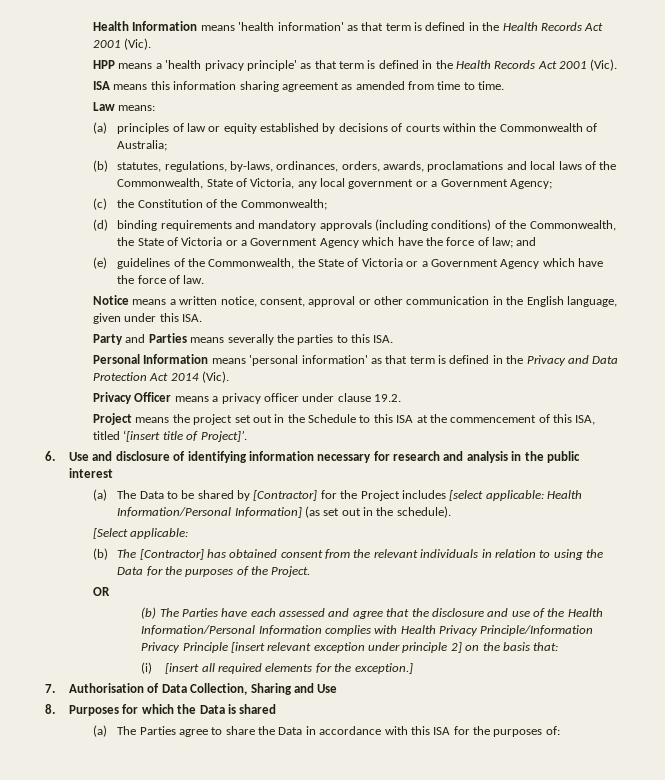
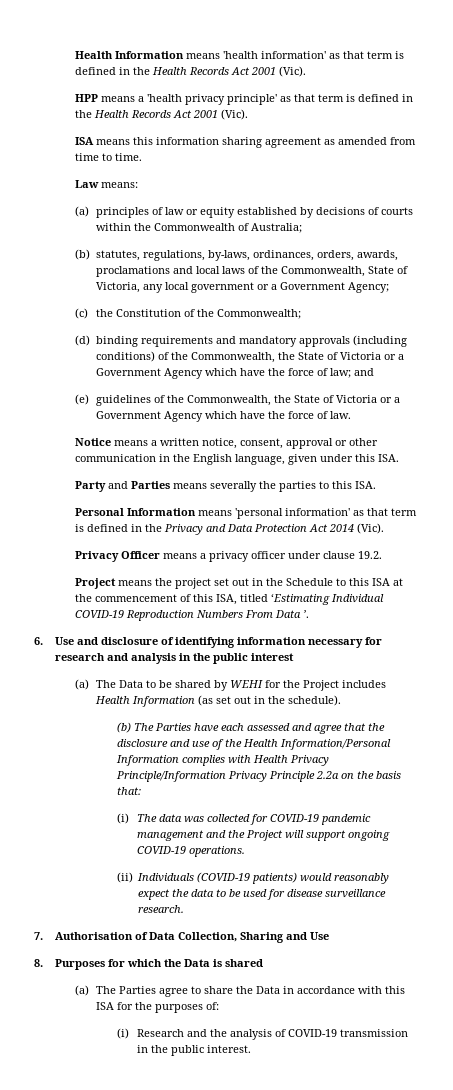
- Project means the project set out in the Schedule to this ISA at the commencement of this ISA, titled ‘[insert title of Project]’.
+ Project means the project set out in the Schedule to this ISA at the commencement of this ISA, titled ‘Estimating Individual COVID-19 Reproduction Numbers From Data ’.
- (a) The Data to be shared by [Contractor] for the Project includes [select applicable: Health Information/Personal Information] (as set out in the schedule).
+ (a) The Data to be shared by WEHI for the Project includes Health Information (as set out in the schedule).
- [Select applicable:
- (b) The [Contractor] has obtained consent from the relevant individuals in relation to using the Data for the purposes of the Project.
- OR
- (b) The Parties have each assessed and agree that the disclosure and use of the Health Information/Personal Information complies with Health Privacy Principle/Information Privacy Principle [insert relevant exception under principle 2] on the basis that:
+ (b) The Parties have each assessed and agree that the disclosure and use of the Health Information/Personal Information complies with Health Privacy Principle/Information Privacy Principle 2.2a on the basis that:
- (i) [insert all required elements for the exception.]
+ (i) The data was collected for COVID-19 pandemic management and the Project will support ongoing COVID-19 operations.
+ (ii) Individuals (COVID-19 patients) would reasonably expect the data to be used for disease surveillance research.
+ (i) Research and the analysis of COVID-19 transmission in the public interest.

